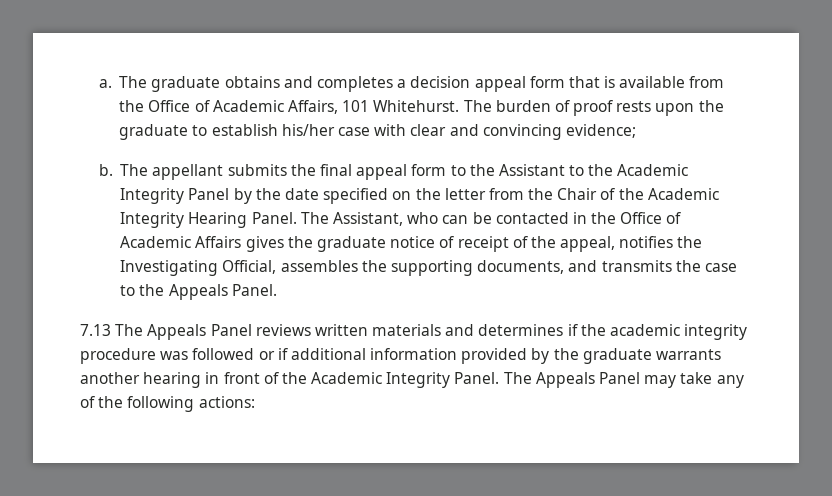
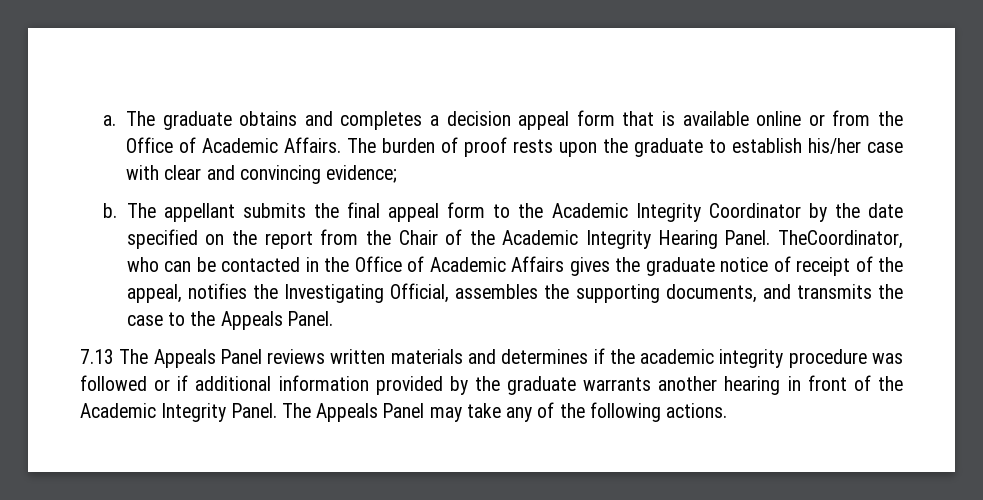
- The graduate obtains and completes a decision appeal form that is available from the Office of Academic Affairs, 101 Whitehurst.
+ The graduate obtains and completes a decision appeal form that is available online or from the Office of Academic Affairs.
- The appellant submits the final appeal form to the Assistant to the Academic Integrity Panel by the date specified on the letter from the Chair of the Academic Integrity Hearing Panel.
+ The appellant submits the final appeal form to the Academic Integrity Coordinator by the date specified on the report from the Chair of the Academic Integrity Hearing Panel.
- The Assistant, who can be contacted in the Office of Academic Affairs gives the graduate notice of receipt of the appeal, notifies the Investigating Official, assembles the supporting documents, and transmits the case to the Appeals Panel.
+ TheCoordinator, who can be contacted in the Office of Academic Affairs gives the graduate notice of receipt of the appeal, notifies the Investigating Official, assembles the supporting documents, and transmits the case to the Appeals Panel.
- The Appeals Panel may take any of the following actions:
+ The Appeals Panel may take any of the following actions.

